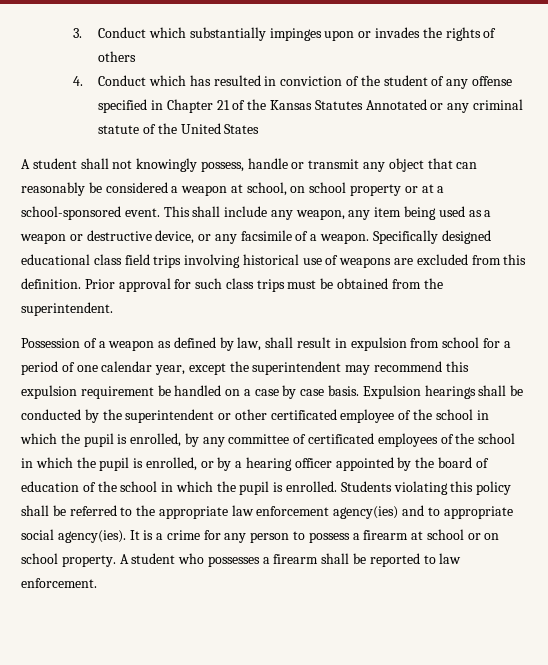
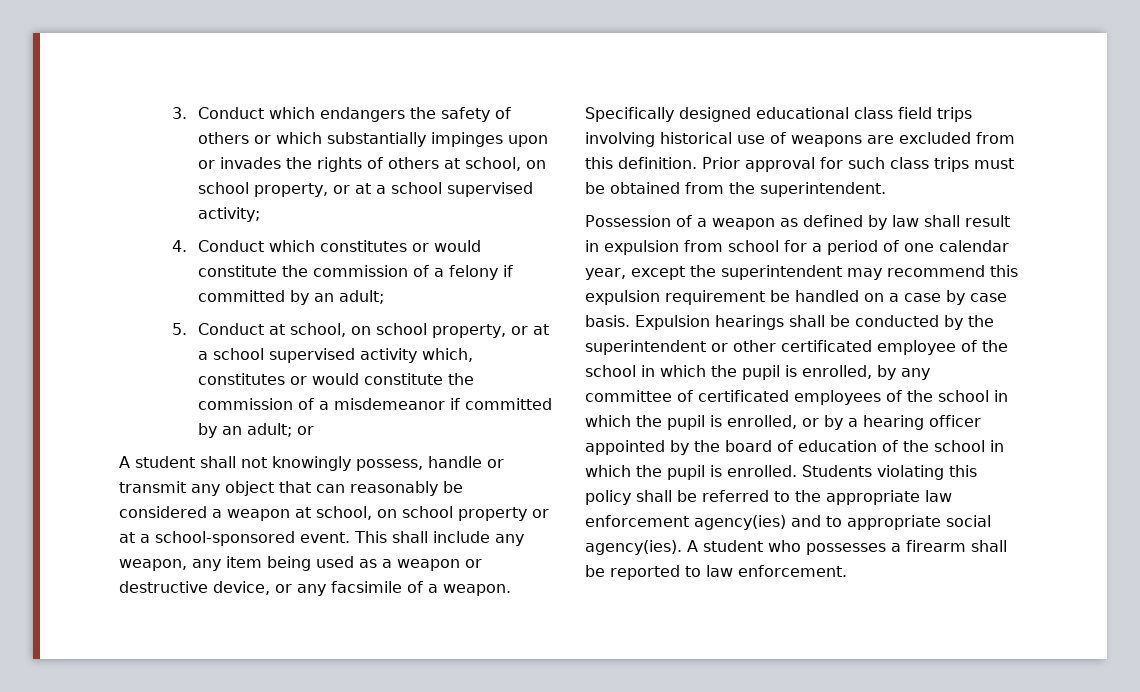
- 3. Conduct which substantially impinges upon or invades the rights of others
- 4. Conduct which has resulted in conviction of the student of any offense specified in Chapter 21 of the Kansas Statutes Annotated or any criminal statute of the United States
+ 3. Conduct which endangers the safety of others or which substantially impinges upon or invades the rights of others at school, on school property, or at a school supervised activity;
+ 4. Conduct which constitutes or would constitute the commission of a felony if committed by an adult;
+ 5. Conduct at school, on school property, or at a school supervised activity which, constitutes or would constitute the commission of a misdemeanor if committed by an adult; or
- Possession of a weapon as defined by law, shall result in expulsion from school for a period of one calendar year, except the superintendent may recommend this expulsion requirement be handled on a case by case basis.
+ Possession of a weapon as defined by law shall result in expulsion from school for a period of one calendar year, except the superintendent may recommend this expulsion requirement be handled on a case by case basis.
- It is a crime for any person to possess a firearm at school or on school property.

